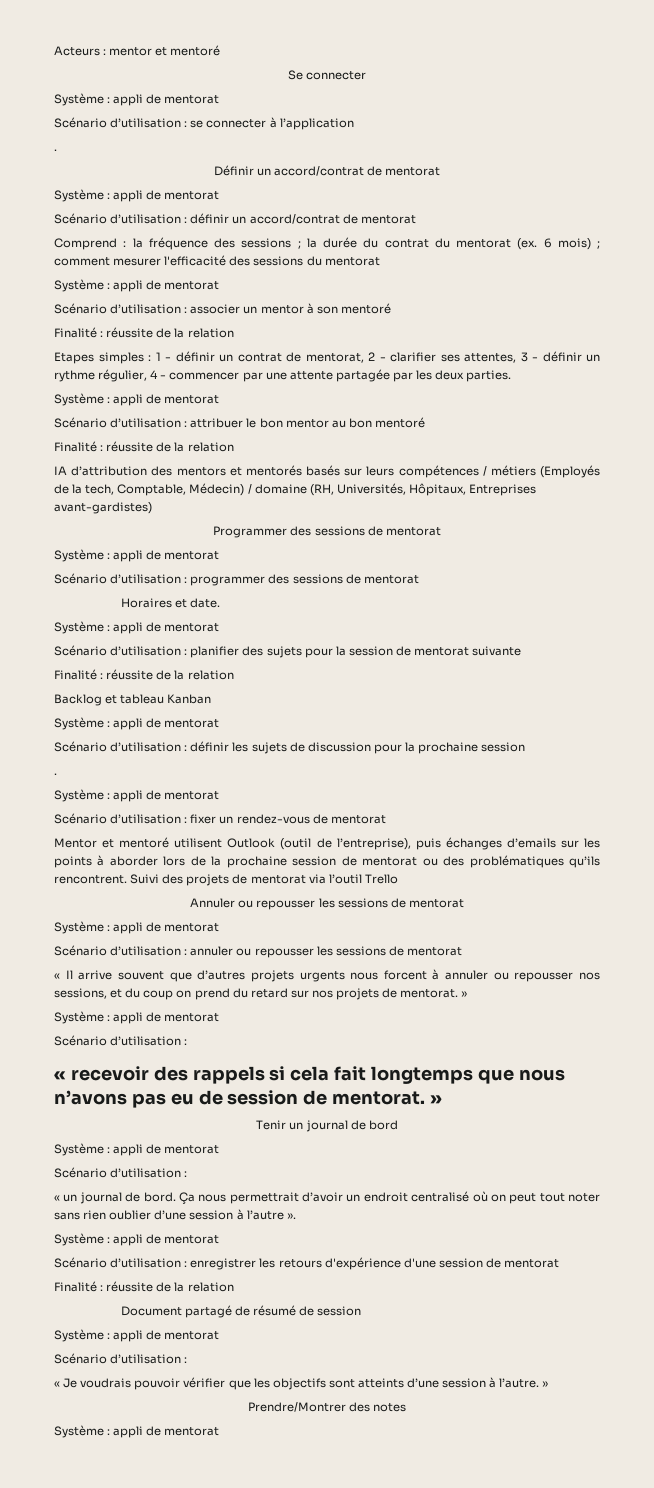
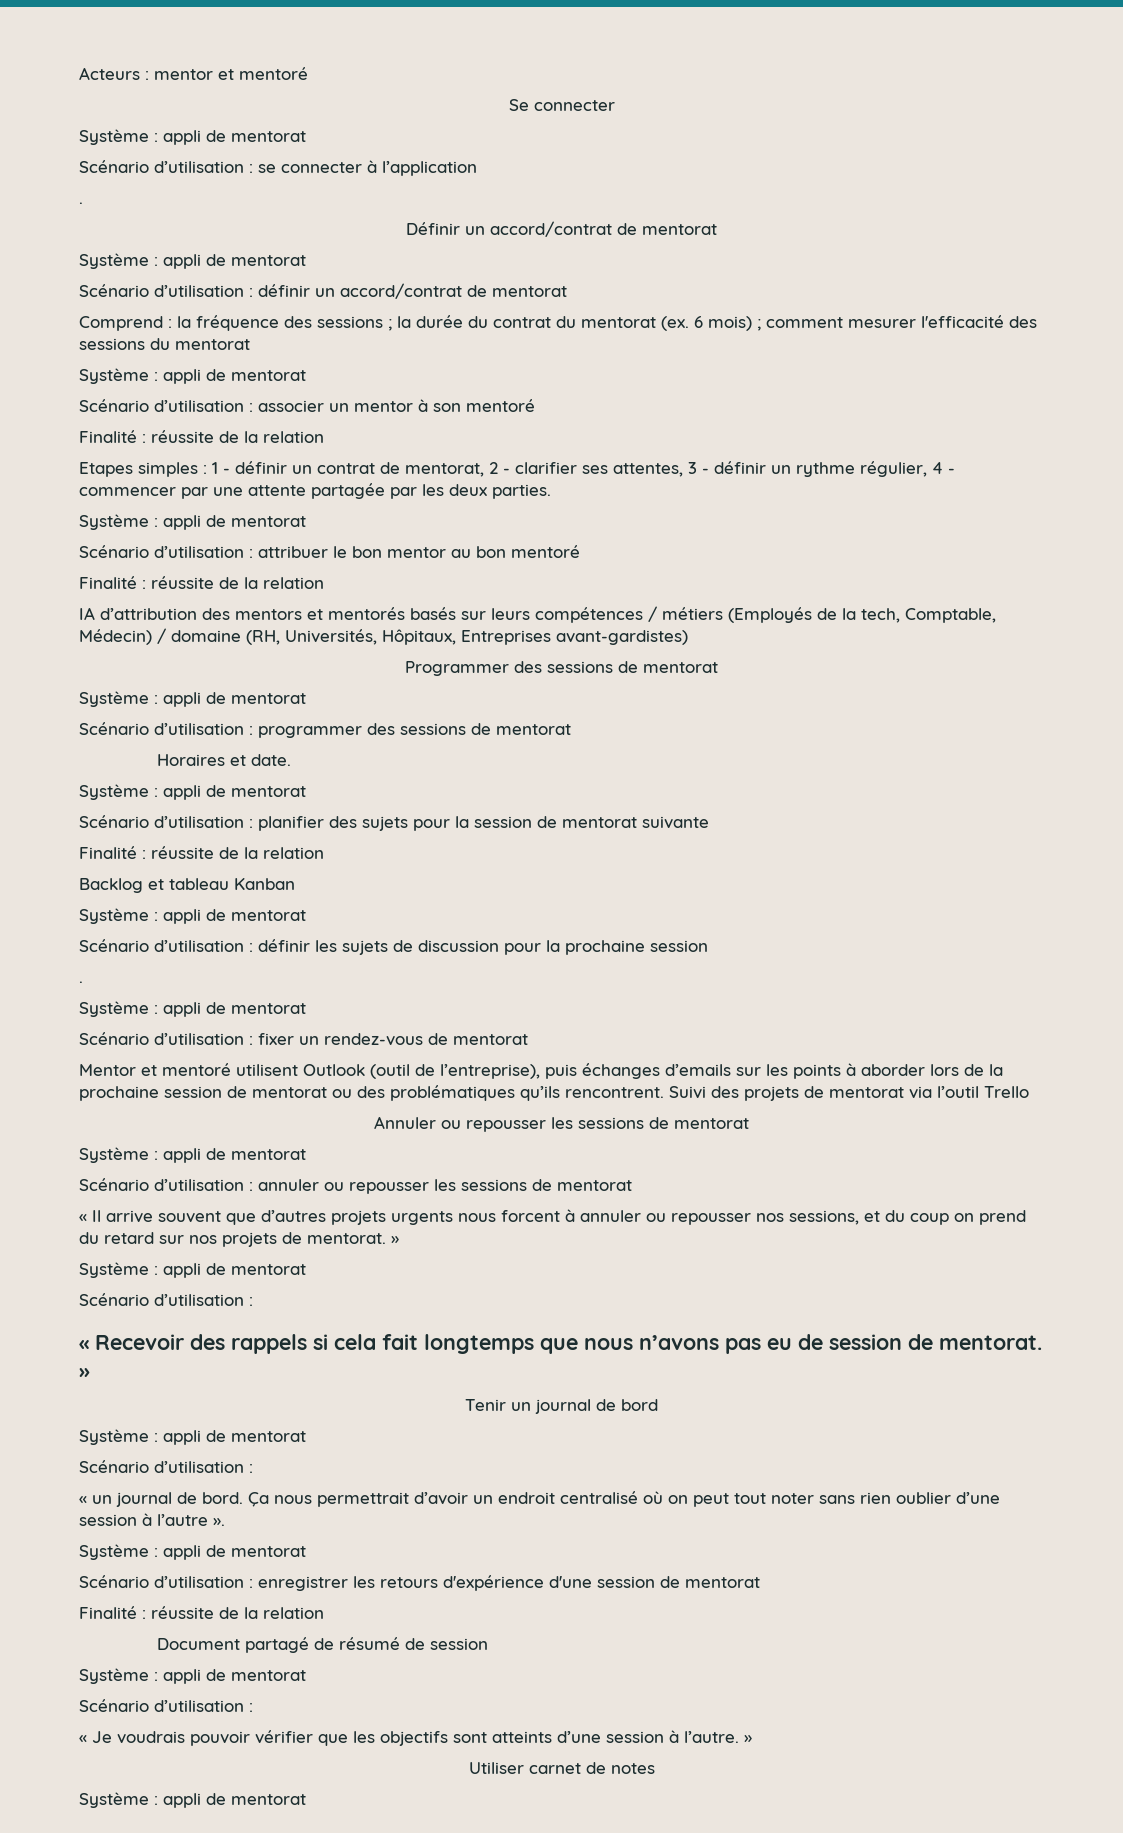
- « recevoir des rappels si cela fait longtemps que nous n’avons pas eu de session de mentorat. »
+ « Recevoir des rappels si cela fait longtemps que nous n’avons pas eu de session de mentorat. »
- Prendre/Montrer des notes
+ Utiliser carnet de notes

